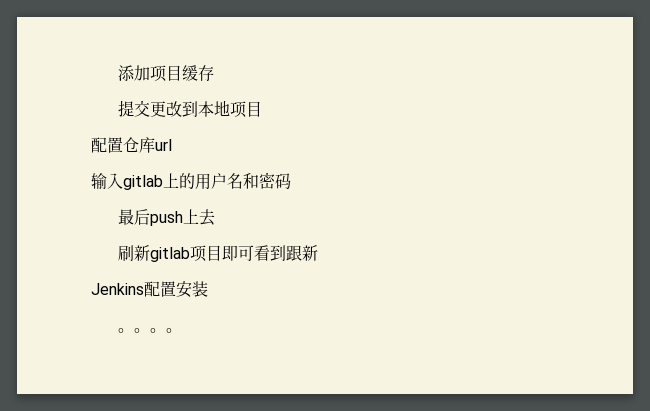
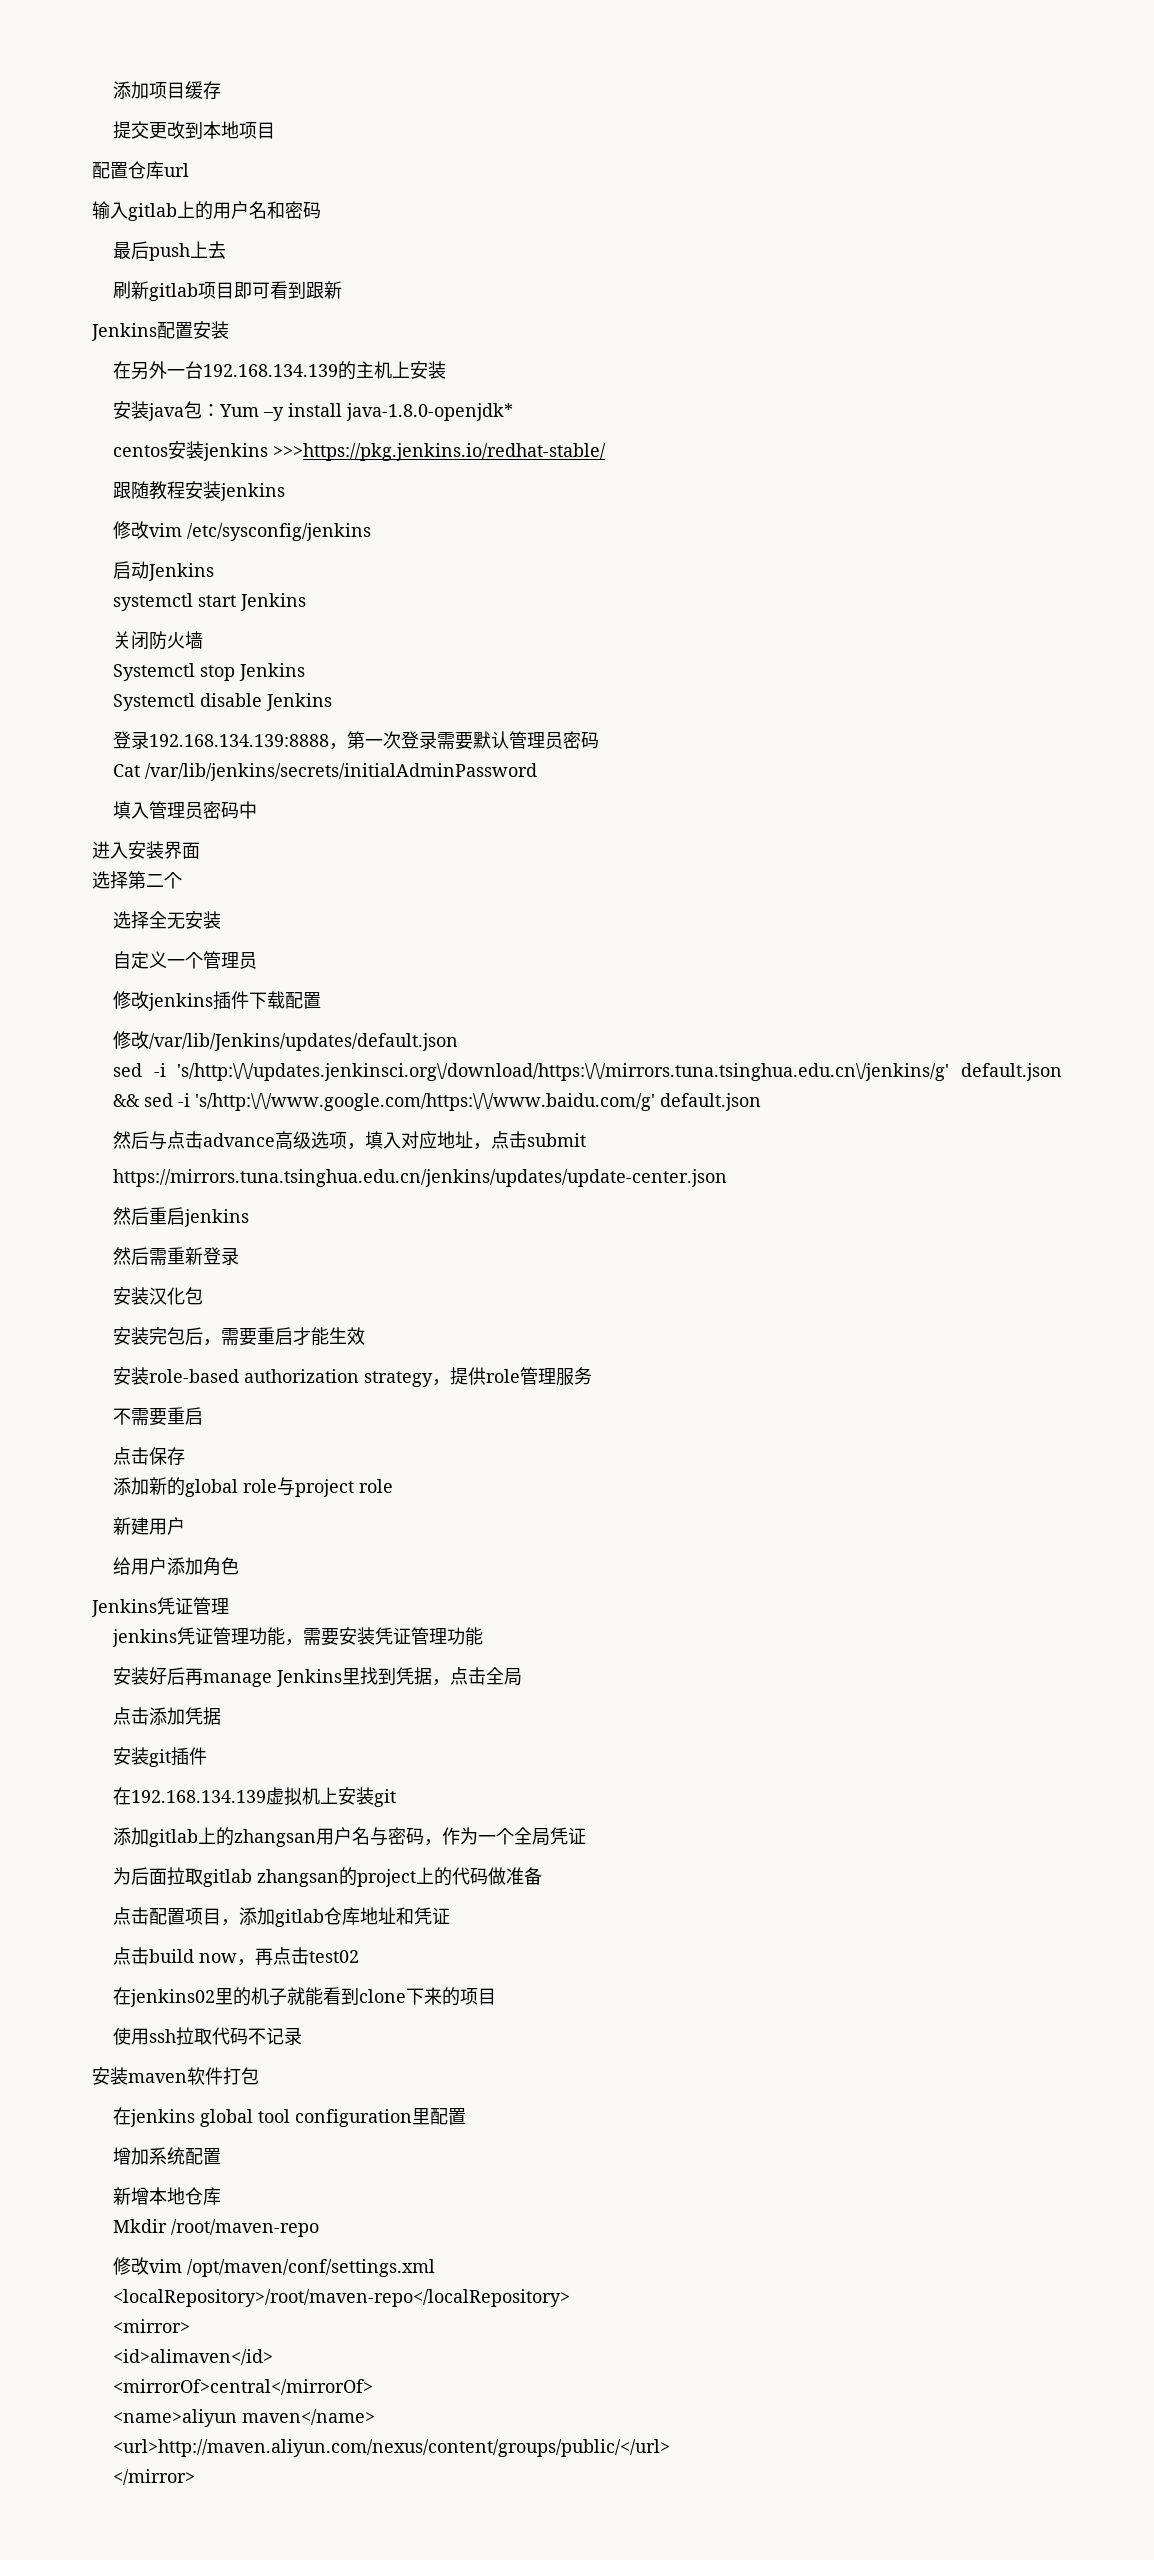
- 。。。。
+ 在另外一台192.168.134.139的主机上安装
+ 安装java包：Yum –y install java-1.8.0-openjdk*
+ centos安装jenkins >>>https://pkg.jenkins.io/redhat-stable/
+ 跟随教程安装jenkins
+ 修改vim /etc/sysconfig/jenkins
+ 启动Jenkins
+ systemctl start Jenkins
+ 关闭防火墙
+ Systemctl stop Jenkins
+ Systemctl disable Jenkins
+ 登录192.168.134.139:8888，第一次登录需要默认管理员密码
+ Cat /var/lib/jenkins/secrets/initialAdminPassword
+ 填入管理员密码中
+ 进入安装界面
+ 选择第二个
+ 选择全无安装
+ 自定义一个管理员
+ 修改jenkins插件下载配置
+ 修改/var/lib/Jenkins/updates/default.json
+ sed -i 's/http:\/\/updates.jenkinsci.org\/download/https:\/\/mirrors.tuna.tsinghua.edu.cn\/jenkins/g' default.json && sed -i 's/http:\/\/www.google.com/https:\/\/www.baidu.com/g' default.json
+ 然后与点击advance高级选项，填入对应地址，点击submit
+ https://mirrors.tuna.tsinghua.edu.cn/jenkins/updates/update-center.json
+ 然后重启jenkins
+ 然后需重新登录
+ 安装汉化包
+ 安装完包后，需要重启才能生效
+ 安装role-based authorization strategy，提供role管理服务
+ 不需要重启
+ 点击保存
+ 添加新的global role与project role
+ 新建用户
+ 给用户添加角色
+ Jenkins凭证管理
+ jenkins凭证管理功能，需要安装凭证管理功能
+ 安装好后再manage Jenkins里找到凭据，点击全局
+ 点击添加凭据
+ 安装git插件
+ 在192.168.134.139虚拟机上安装git
+ 添加gitlab上的zhangsan用户名与密码，作为一个全局凭证
+ 为后面拉取gitlab zhangsan的project上的代码做准备
+ 点击配置项目，添加gitlab仓库地址和凭证
+ 点击build now，再点击test02
+ 在jenkins02里的机子就能看到clone下来的项目
+ 使用ssh拉取代码不记录
+ 安装maven软件打包
+ 在jenkins global tool configuration里配置
+ 增加系统配置
+ 新增本地仓库
+ Mkdir /root/maven-repo
+ 修改vim /opt/maven/conf/settings.xml
+ <localRepository>/root/maven-repo</localRepository>
+ <mirror>
+ <id>alimaven</id>
+ <mirrorOf>central</mirrorOf>
+ <name>aliyun maven</name>
+ <url>http://maven.aliyun.com/nexus/content/groups/public/</url>
+ </mirror>

